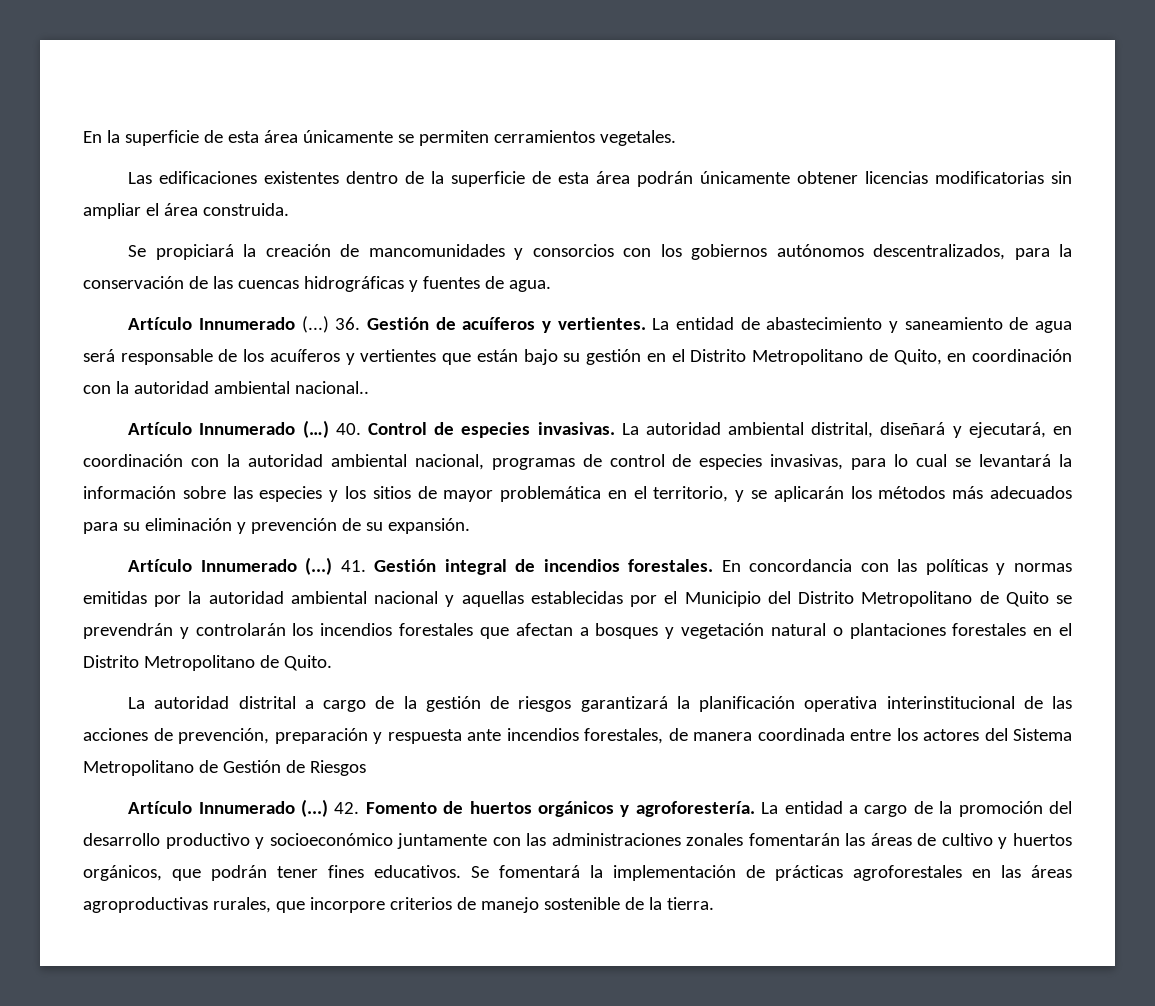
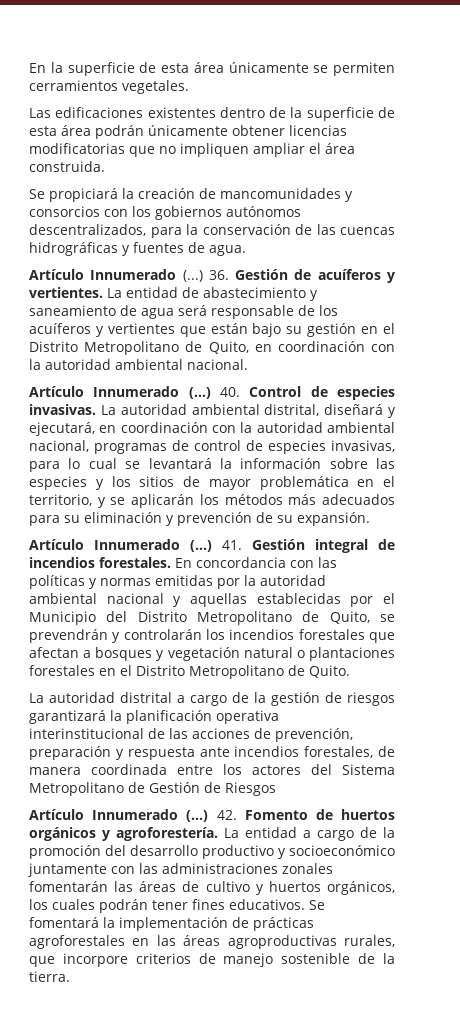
- Las edificaciones existentes dentro de la superficie de esta área podrán únicamente obtener licencias modificatorias sin ampliar el área construida.
+ Las edificaciones existentes dentro de la superficie de esta área podrán únicamente obtener licencias modificatorias que no impliquen ampliar el área construida.
- La entidad de abastecimiento y saneamiento de agua será responsable de los acuíferos y vertientes que están bajo su gestión en el Distrito Metropolitano de Quito, en coordinación con la autoridad ambiental nacional..
+ La entidad de abastecimiento y saneamiento de agua será responsable de los acuíferos y vertientes que están bajo su gestión en el Distrito Metropolitano de Quito, en coordinación con la autoridad ambiental nacional.
- En concordancia con las políticas y normas emitidas por la autoridad ambiental nacional y aquellas establecidas por el Municipio del Distrito Metropolitano de Quito se prevendrán y controlarán los incendios forestales que afectan a bosques y vegetación natural o plantaciones forestales en el Distrito Metropolitano de Quito.
+ En concordancia con las políticas y normas emitidas por la autoridad ambiental nacional y aquellas establecidas por el Municipio del Distrito Metropolitano de Quito, se prevendrán y controlarán los incendios forestales que afectan a bosques y vegetación natural o plantaciones forestales en el Distrito Metropolitano de Quito.
- La entidad a cargo de la promoción del desarrollo productivo y socioeconómico juntamente con las administraciones zonales fomentarán las áreas de cultivo y huertos orgánicos, que podrán tener fines educativos.
+ La entidad a cargo de la promoción del desarrollo productivo y socioeconómico juntamente con las administraciones zonales fomentarán las áreas de cultivo y huertos orgánicos, los cuales podrán tener fines educativos.

